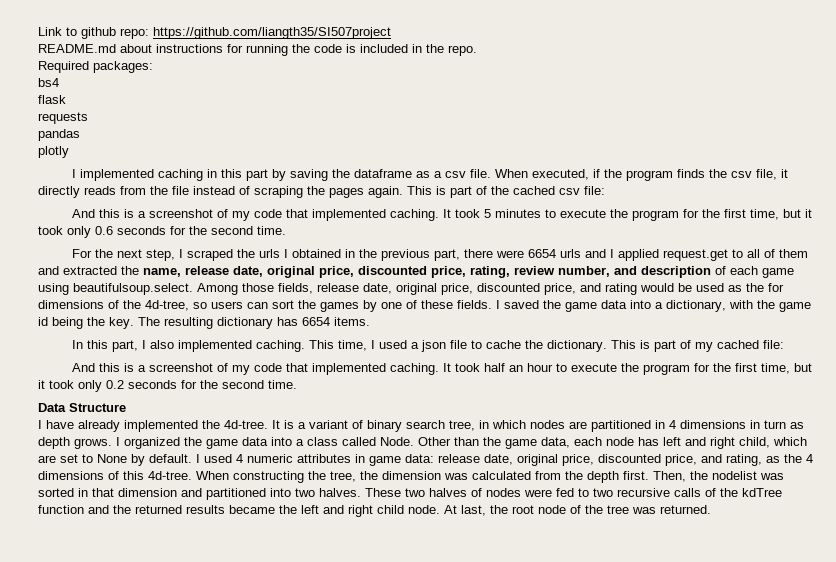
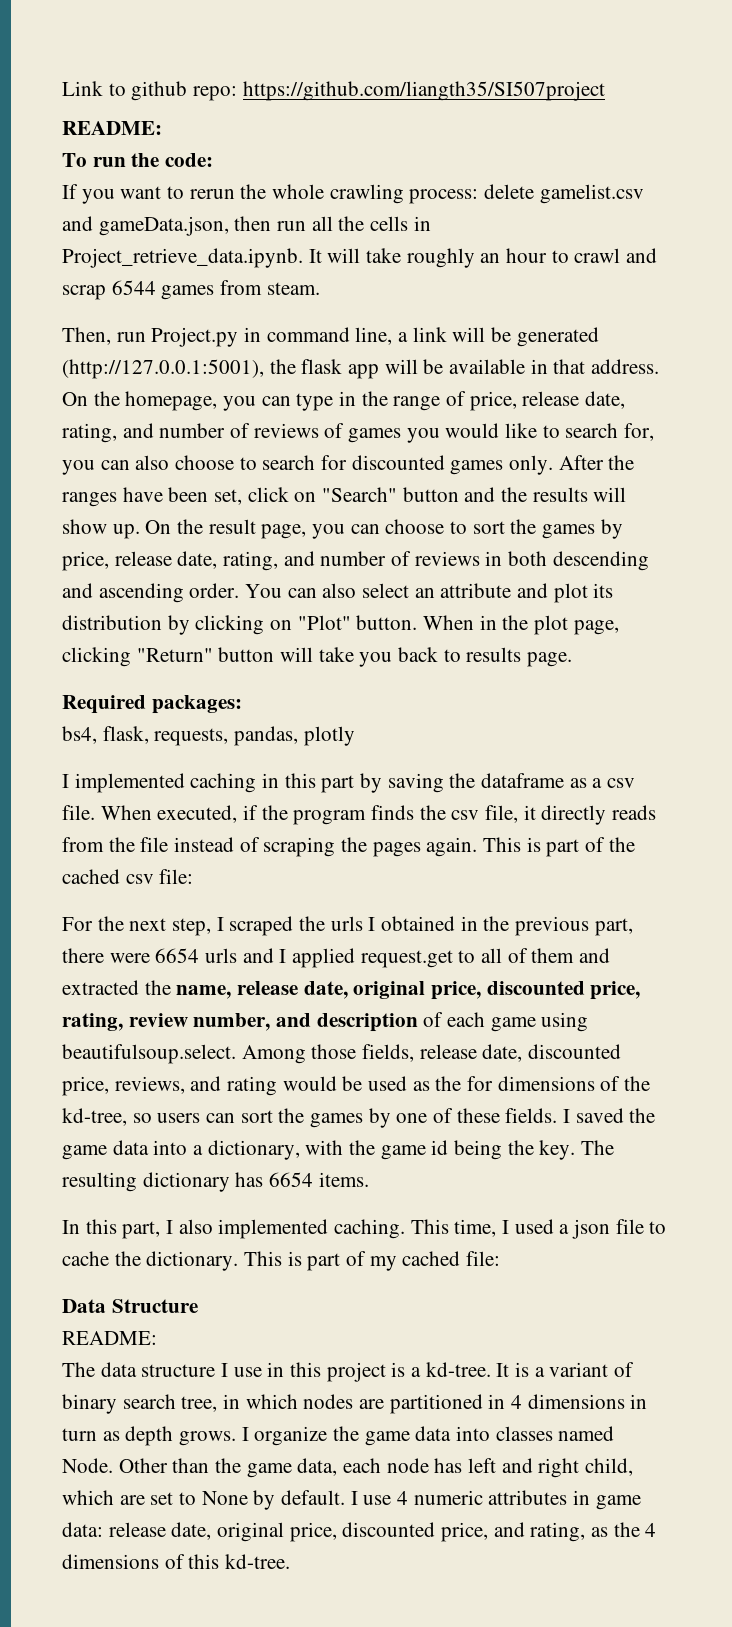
  Link to github repo: https://github.com/liangth35/SI507project
- README.md about instructions for running the code is included in the repo.
+ README:
+ To run the code:
+ If you want to rerun the whole crawling process: delete gamelist.csv and gameData.json, then run all the cells in Project_retrieve_data.ipynb. It will take roughly an hour to crawl and scrap 6544 games from steam.
+ Then, run Project.py in command line, a link will be generated (http://127.0.0.1:5001), the flask app will be available in that address. On the homepage, you can type in the range of price, release date, rating, and number of reviews of games you would like to search for, you can also choose to search for discounted games only. After the ranges have been set, click on "Search" button and the results will show up. On the result page, you can choose to sort the games by price, release date, rating, and number of reviews in both descending and ascending order. You can also select an attribute and plot its distribution by clicking on "Plot" button. When in the plot page, clicking "Return" button will take you back to results page.
  Required packages:
- bs4
- flask
- requests
- pandas
- plotly
+ bs4, flask, requests, pandas, plotly
- And this is a screenshot of my code that implemented caching. It took 5 minutes to execute the program for the first time, but it took only 0.6 seconds for the second time.
- For the next step, I scraped the urls I obtained in the previous part, there were 6654 urls and I applied request.get to all of them and extracted the name, release date, original price, discounted price, rating, review number, and description of each game using beautifulsoup.select. Among those fields, release date, original price, discounted price, and rating would be used as the for dimensions of the 4d-tree, so users can sort the games by one of these fields.
+ For the next step, I scraped the urls I obtained in the previous part, there were 6654 urls and I applied request.get to all of them and extracted the name, release date, original price, discounted price, rating, review number, and description of each game using beautifulsoup.select. Among those fields, release date, discounted price, reviews, and rating would be used as the for dimensions of the kd-tree, so users can sort the games by one of these fields.
- And this is a screenshot of my code that implemented caching. It took half an hour to execute the program for the first time, but it took only 0.2 seconds for the second time.
  Data Structure
- I have already implemented the 4d-tree.
+ README:
+ The data structure I use in this project is a kd-tree.
- I organized the game data into a class called Node.
+ I organize the game data into classes named Node.
- I used 4 numeric attributes in game data: release date, original price, discounted price, and rating, as the 4 dimensions of this 4d-tree. When constructing the tree, the dimension was calculated from the depth first. Then, the nodelist was sorted in that dimension and partitioned into two halves. These two halves of nodes were fed to two recursive calls of the kdTree function and the returned results became the left and right child node. At last, the root node of the tree was returned.
+ I use 4 numeric attributes in game data: release date, original price, discounted price, and rating, as the 4 dimensions of this kd-tree.

